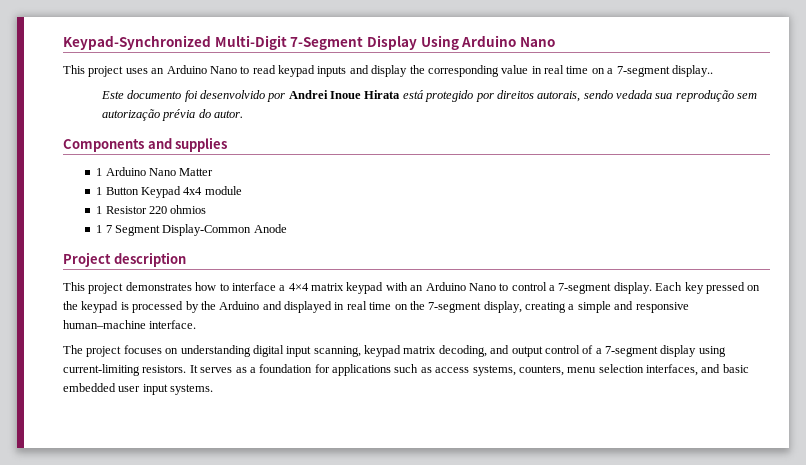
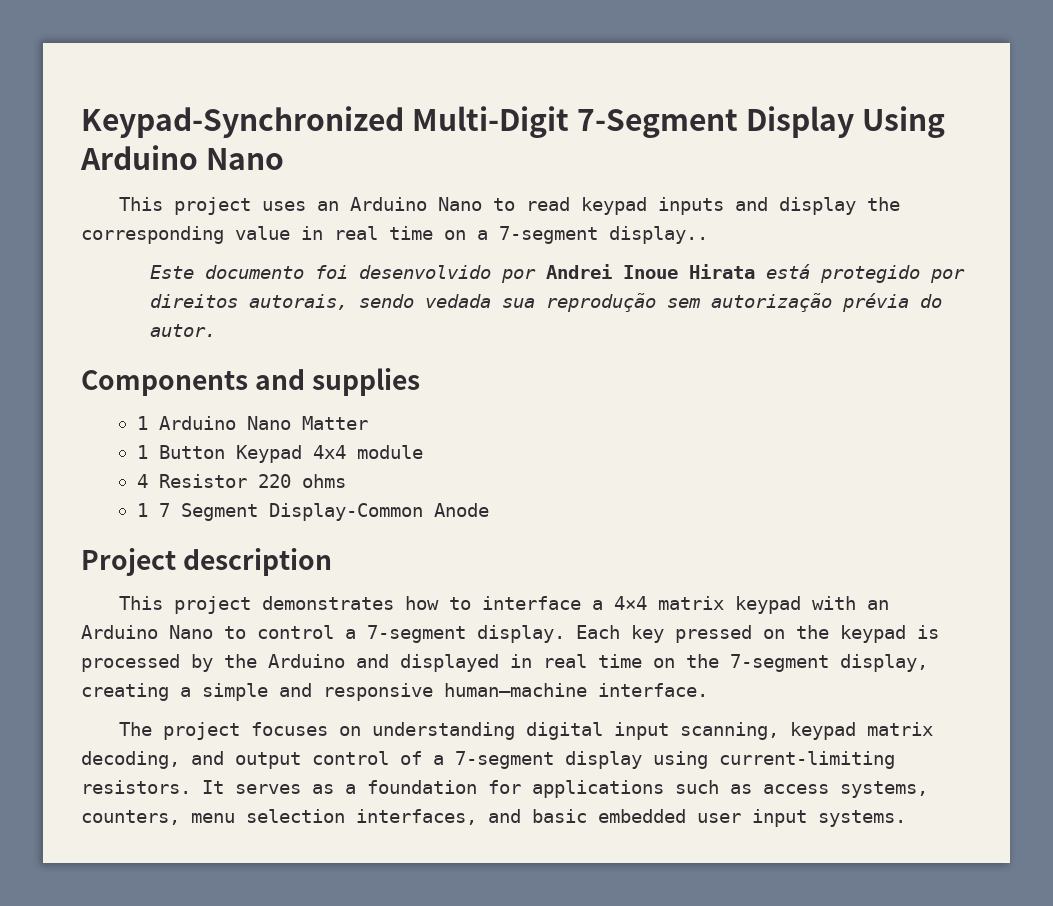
- 1 Resistor 220 ohmios
+ 4 Resistor 220 ohms

